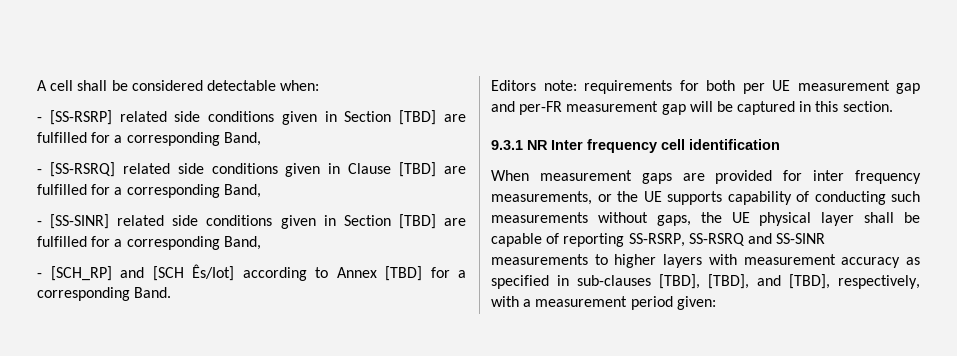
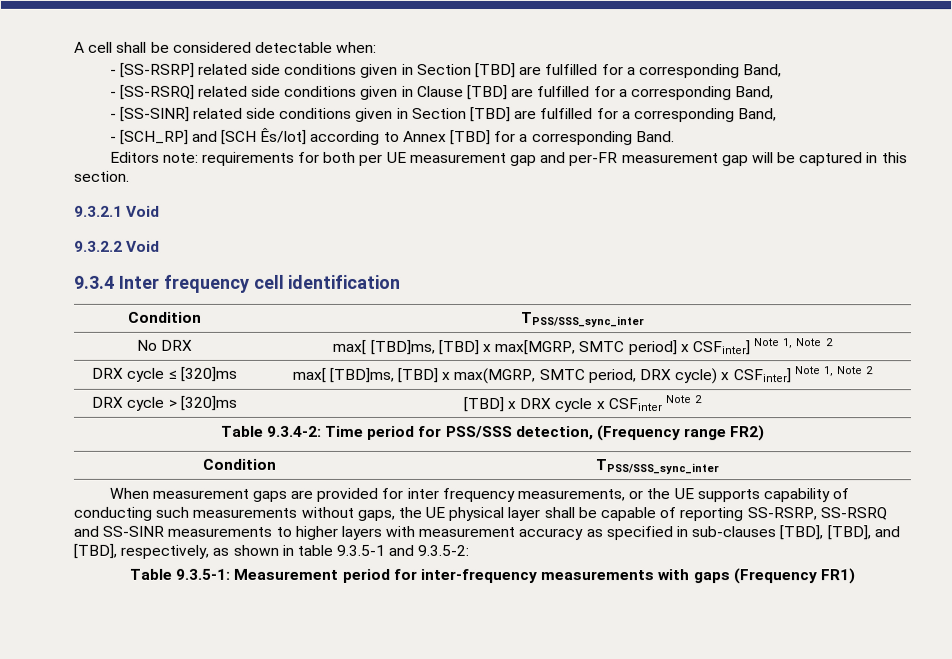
- 9.3.1 NR Inter frequency cell identification
+ 9.3.2.1 Void
+ 9.3.2.2 Void
+ 9.3.4 Inter frequency cell identification
+ Condition | TPSS/SSS_sync_inter
+ No DRX | max[ [TBD]ms, [TBD] x max[MGRP, SMTC period] x CSFinter] Note 1, Note 2
+ DRX cycle ≤ [320]ms | max[ [TBD]ms, [TBD] x max(MGRP, SMTC period, DRX cycle) x CSFinter] Note 1, Note 2
+ DRX cycle > [320]ms | [TBD] x DRX cycle x CSFinter Note 2
+ Table 9.3.4-2: Time period for PSS/SSS detection, (Frequency range FR2)
+ Condition | TPSS/SSS_sync_inter
- When measurement gaps are provided for inter frequency measurements, or the UE supports capability of conducting such measurements without gaps, the UE physical layer shall be capable of reporting SS-RSRP, SS-RSRQ and SS-SINR measurements to higher layers with measurement accuracy as specified in sub-clauses [TBD], [TBD], and [TBD], respectively, with a measurement period given:
+ When measurement gaps are provided for inter frequency measurements, or the UE supports capability of conducting such measurements without gaps, the UE physical layer shall be capable of reporting SS-RSRP, SS-RSRQ and SS-SINR measurements to higher layers with measurement accuracy as specified in sub-clauses [TBD], [TBD], and [TBD], respectively, as shown in table 9.3.5-1 and 9.3.5-2:
+ Table 9.3.5-1: Measurement period for inter-frequency measurements with gaps (Frequency FR1)

